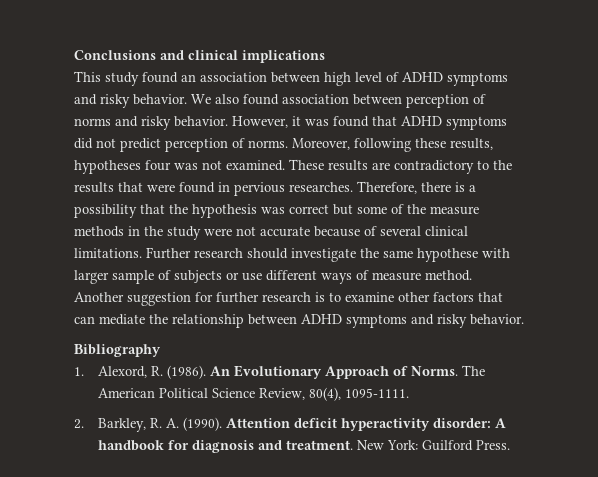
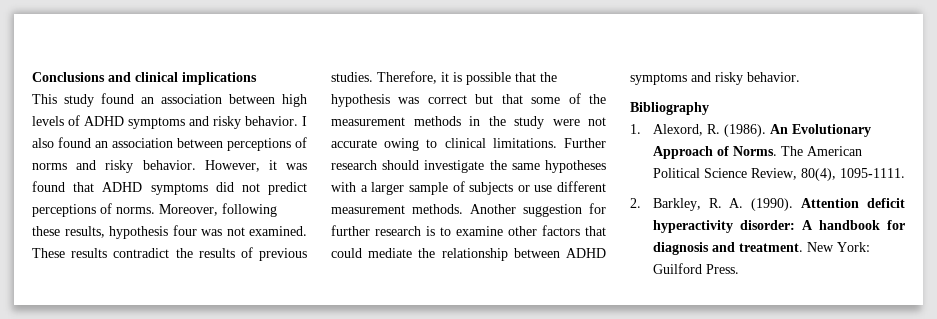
- This study found an association between high level of ADHD symptoms and risky behavior.
+ This study found an association between high levels of ADHD symptoms and risky behavior.
- We also found association between perception of norms and risky behavior.
+ I also found an association between perceptions of norms and risky behavior.
- However, it was found that ADHD symptoms did not predict perception of norms.
+ However, it was found that ADHD symptoms did not predict perceptions of norms.
- Moreover, following these results, hypotheses four was not examined.
+ Moreover, following these results, hypothesis four was not examined.
- These results are contradictory to the results that were found in pervious researches. Therefore, there is a possibility that the hypothesis was correct but some of the measure methods in the study were not accurate because of several clinical limitations.
+ These results contradict the results of previous studies. Therefore, it is possible that the hypothesis was correct but that some of the measurement methods in the study were not accurate owing to clinical limitations.
- Further research should investigate the same hypothese with larger sample of subjects or use different ways of measure method.
+ Further research should investigate the same hypotheses with a larger sample of subjects or use different measurement methods.
- Another suggestion for further research is to examine other factors that can mediate the relationship between ADHD symptoms and risky behavior.
+ Another suggestion for further research is to examine other factors that could mediate the relationship between ADHD symptoms and risky behavior.

